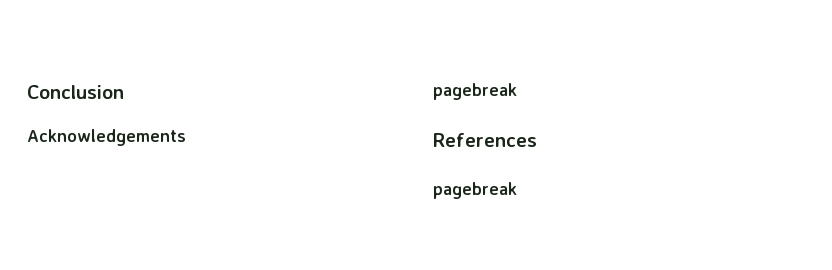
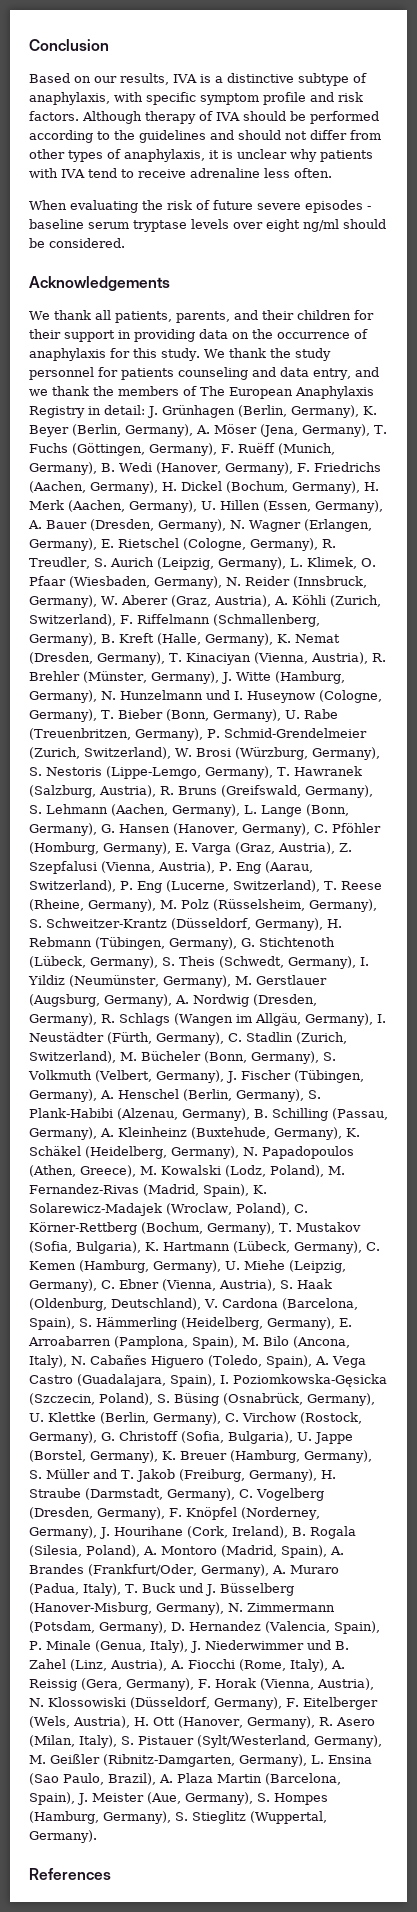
+ Based on our results, IVA is a distinctive subtype of anaphylaxis, with specific symptom profile and risk factors. Although therapy of IVA should be performed according to the guidelines and should not differ from other types of anaphylaxis, it is unclear why patients with IVA tend to receive adrenaline less often.
+ When evaluating the risk of future severe episodes - baseline serum tryptase levels over eight ng/ml should be considered.
  Acknowledgements
- pagebreak
+ We thank all patients, parents, and their children for their support in providing data on the occurrence of anaphylaxis for this study. We thank the study personnel for patients counseling and data entry, and we thank the members of The European Anaphylaxis Registry in detail: J. Grünhagen (Berlin, Germany), K. Beyer (Berlin, Germany), A. Möser (Jena, Germany), T. Fuchs (Göttingen, Germany), F. Ruëff (Munich, Germany), B. Wedi (Hanover, Germany), F. Friedrichs (Aachen, Germany), H. Dickel (Bochum, Germany), H. Merk (Aachen, Germany), U. Hillen (Essen, Germany), A. Bauer (Dresden, Germany), N. Wagner (Erlangen, Germany), E. Rietschel (Cologne, Germany), R. Treudler, S. Aurich (Leipzig, Germany), L. Klimek, O. Pfaar (Wiesbaden, Germany), N. Reider (Innsbruck, Germany), W. Aberer (Graz, Austria), A. Köhli (Zurich, Switzerland), F. Riffelmann (Schmallenberg, Germany), B. Kreft (Halle, Germany), K. Nemat (Dresden, Germany), T. Kinaciyan (Vienna, Austria), R. Brehler (Münster, Germany), J. Witte (Hamburg, Germany), N. Hunzelmann und I. Huseynow (Cologne, Germany), T. Bieber (Bonn, Germany), U. Rabe (Treuenbritzen, Germany), P. Schmid-Grendelmeier (Zurich, Switzerland), W. Brosi (Würzburg, Germany), S. Nestoris (Lippe-Lemgo, Germany), T. Hawranek (Salzburg, Austria), R. Bruns (Greifswald, Germany), S. Lehmann (Aachen, Germany), L. Lange (Bonn, Germany), G. Hansen (Hanover, Germany), C. Pföhler (Homburg, Germany), E. Varga (Graz, Austria), Z. Szepfalusi (Vienna, Austria), P. Eng (Aarau, Switzerland), P. Eng (Lucerne, Switzerland), T. Reese (Rheine, Germany), M. Polz (Rüsselsheim, Germany), S. Schweitzer-Krantz (Düsseldorf, Germany), H. Rebmann (Tübingen, Germany), G. Stichtenoth (Lübeck, Germany), S. Theis (Schwedt, Germany), I. Yildiz (Neumünster, Germany), M. Gerstlauer (Augsburg, Germany), A. Nordwig (Dresden, Germany), R. Schlags (Wangen im Allgäu, Germany), I. Neustädter (Fürth, Germany), C. Stadlin (Zurich, Switzerland), M. Bücheler (Bonn, Germany), S. Volkmuth (Velbert, Germany), J. Fischer (Tübingen, Germany), A. Henschel (Berlin, Germany), S. Plank-Habibi (Alzenau, Germany), B. Schilling (Passau, Germany), A. Kleinheinz (Buxtehude, Germany), K. Schäkel (Heidelberg, Germany), N. Papadopoulos (Athen, Greece), M. Kowalski (Lodz, Poland), M. Fernandez-Rivas (Madrid, Spain), K. Solarewicz-Madajek (Wroclaw, Poland), C. Körner-Rettberg (Bochum, Germany), T. Mustakov (Sofia, Bulgaria), K. Hartmann (Lübeck, Germany), C. Kemen (Hamburg, Germany), U. Miehe (Leipzig, Germany), C. Ebner (Vienna, Austria), S. Haak (Oldenburg, Deutschland), V. Cardona (Barcelona, Spain), S. Hämmerling (Heidelberg, Germany), E. Arroabarren (Pamplona, Spain), M. Bilo (Ancona, Italy), N. Cabañes Higuero (Toledo, Spain), A. Vega Castro (Guadalajara, Spain), I. Poziomkowska-Gęsicka (Szczecin, Poland), S. Büsing (Osnabrück, Germany), U. Klettke (Berlin, Germany), C. Virchow (Rostock, Germany), G. Christoff (Sofia, Bulgaria), U. Jappe (Borstel, Germany), K. Breuer (Hamburg, Germany), S. Müller and T. Jakob (Freiburg, Germany), H. Straube (Darmstadt, Germany), C. Vogelberg (Dresden, Germany), F. Knöpfel (Norderney, Germany), J. Hourihane (Cork, Ireland), B. Rogala (Silesia, Poland), A. Montoro (Madrid, Spain), A. Brandes (Frankfurt/Oder, Germany), A. Muraro (Padua, Italy), T. Buck und J. Büsselberg (Hanover-Misburg, Germany), N. Zimmermann (Potsdam, Germany), D. Hernandez (Valencia, Spain), P. Minale (Genua, Italy), J. Niederwimmer und B. Zahel (Linz, Austria), A. Fiocchi (Rome, Italy), A. Reissig (Gera, Germany), F. Horak (Vienna, Austria), N. Klossowiski (Düsseldorf, Germany), F. Eitelberger (Wels, Austria), H. Ott (Hanover, Germany), R. Asero (Milan, Italy), S. Pistauer (Sylt/Westerland, Germany), M. Geißler (Ribnitz-Damgarten, Germany), L. Ensina (Sao Paulo, Brazil), A. Plaza Martin (Barcelona, Spain), J. Meister (Aue, Germany), S. Hompes (Hamburg, Germany), S. Stieglitz (Wuppertal, Germany).
  References
- pagebreak

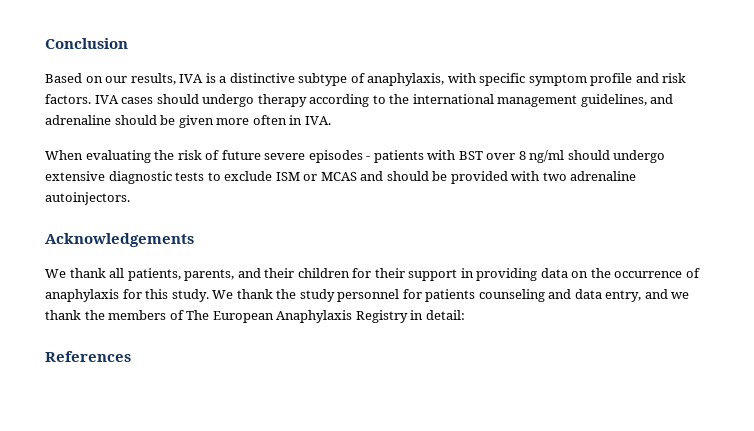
- Although therapy of IVA should be performed according to the guidelines and should not differ from other types of anaphylaxis, it is unclear why patients with IVA tend to receive adrenaline less often.
+ IVA cases should undergo therapy according to the international management guidelines, and adrenaline should be given more often in IVA.
- When evaluating the risk of future severe episodes - baseline serum tryptase levels over eight ng/ml should be considered.
+ When evaluating the risk of future severe episodes - patients with BST over 8 ng/ml should undergo extensive diagnostic tests to exclude ISM or MCAS and should be provided with two adrenaline autoinjectors.
- We thank the study personnel for patients counseling and data entry, and we thank the members of The European Anaphylaxis Registry in detail: J. Grünhagen (Berlin, Germany), K. Beyer (Berlin, Germany), A. Möser (Jena, Germany), T. Fuchs (Göttingen, Germany), F. Ruëff (Munich, Germany), B. Wedi (Hanover, Germany), F. Friedrichs (Aachen, Germany), H. Dickel (Bochum, Germany), H. Merk (Aachen, Germany), U. Hillen (Essen, Germany), A. Bauer (Dresden, Germany), N. Wagner (Erlangen, Germany), E. Rietschel (Cologne, Germany), R. Treudler, S. Aurich (Leipzig, Germany), L. Klimek, O. Pfaar (Wiesbaden, Germany), N. Reider (Innsbruck, Germany), W. Aberer (Graz, Austria), A. Köhli (Zurich, Switzerland), F. Riffelmann (Schmallenberg, Germany), B. Kreft (Halle, Germany), K. Nemat (Dresden, Germany), T. Kinaciyan (Vienna, Austria), R. Brehler (Münster, Germany), J. Witte (Hamburg, Germany), N. Hunzelmann und I. Huseynow (Cologne, Germany), T. Bieber (Bonn, Germany), U. Rabe (Treuenbritzen, Germany), P. Schmid-Grendelmeier (Zurich, Switzerland), W. Brosi (Würzburg, Germany), S. Nestoris (Lippe-Lemgo, Germany), T. Hawranek (Salzburg, Austria), R. Bruns (Greifswald, Germany), S. Lehmann (Aachen, Germany), L. Lange (Bonn, Germany), G. Hansen (Hanover, Germany), C. Pföhler (Homburg, Germany), E. Varga (Graz, Austria), Z. Szepfalusi (Vienna, Austria), P. Eng (Aarau, Switzerland), P. Eng (Lucerne, Switzerland), T. Reese (Rheine, Germany), M. Polz (Rüsselsheim, Germany), S. Schweitzer-Krantz (Düsseldorf, Germany), H. Rebmann (Tübingen, Germany), G. Stichtenoth (Lübeck, Germany), S. Theis (Schwedt, Germany), I. Yildiz (Neumünster, Germany), M. Gerstlauer (Augsburg, Germany), A. Nordwig (Dresden, Germany), R. Schlags (Wangen im Allgäu, Germany), I. Neustädter (Fürth, Germany), C. Stadlin (Zurich, Switzerland), M. Bücheler (Bonn, Germany), S. Volkmuth (Velbert, Germany), J. Fischer (Tübingen, Germany), A. Henschel (Berlin, Germany), S. Plank-Habibi (Alzenau, Germany), B. Schilling (Passau, Germany), A. Kleinheinz (Buxtehude, Germany), K. Schäkel (Heidelberg, Germany), N. Papadopoulos (Athen, Greece), M. Kowalski (Lodz, Poland), M. Fernandez-Rivas (Madrid, Spain), K. Solarewicz-Madajek (Wroclaw, Poland), C. Körner-Rettberg (Bochum, Germany), T. Mustakov (Sofia, Bulgaria), K. Hartmann (Lübeck, Germany), C. Kemen (Hamburg, Germany), U. Miehe (Leipzig, Germany), C. Ebner (Vienna, Austria), S. Haak (Oldenburg, Deutschland), V. Cardona (Barcelona, Spain), S. Hämmerling (Heidelberg, Germany), E. Arroabarren (Pamplona, Spain), M. Bilo (Ancona, Italy), N. Cabañes Higuero (Toledo, Spain), A. Vega Castro (Guadalajara, Spain), I. Poziomkowska-Gęsicka (Szczecin, Poland), S. Büsing (Osnabrück, Germany), U. Klettke (Berlin, Germany), C. Virchow (Rostock, Germany), G. Christoff (Sofia, Bulgaria), U. Jappe (Borstel, Germany), K. Breuer (Hamburg, Germany), S. Müller and T. Jakob (Freiburg, Germany), H. Straube (Darmstadt, Germany), C. Vogelberg (Dresden, Germany), F. Knöpfel (Norderney, Germany), J. Hourihane (Cork, Ireland), B. Rogala (Silesia, Poland), A. Montoro (Madrid, Spain), A. Brandes (Frankfurt/Oder, Germany), A. Muraro (Padua, Italy), T. Buck und J. Büsselberg (Hanover-Misburg, Germany), N. Zimmermann (Potsdam, Germany), D. Hernandez (Valencia, Spain), P. Minale (Genua, Italy), J. Niederwimmer und B. Zahel (Linz, Austria), A. Fiocchi (Rome, Italy), A. Reissig (Gera, Germany), F. Horak (Vienna, Austria), N. Klossowiski (Düsseldorf, Germany), F. Eitelberger (Wels, Austria), H. Ott (Hanover, Germany), R. Asero (Milan, Italy), S. Pistauer (Sylt/Westerland, Germany), M. Geißler (Ribnitz-Damgarten, Germany), L. Ensina (Sao Paulo, Brazil), A. Plaza Martin (Barcelona, Spain), J. Meister (Aue, Germany), S. Hompes (Hamburg, Germany), S. Stieglitz (Wuppertal, Germany).
+ We thank the study personnel for patients counseling and data entry, and we thank the members of The European Anaphylaxis Registry in detail:

